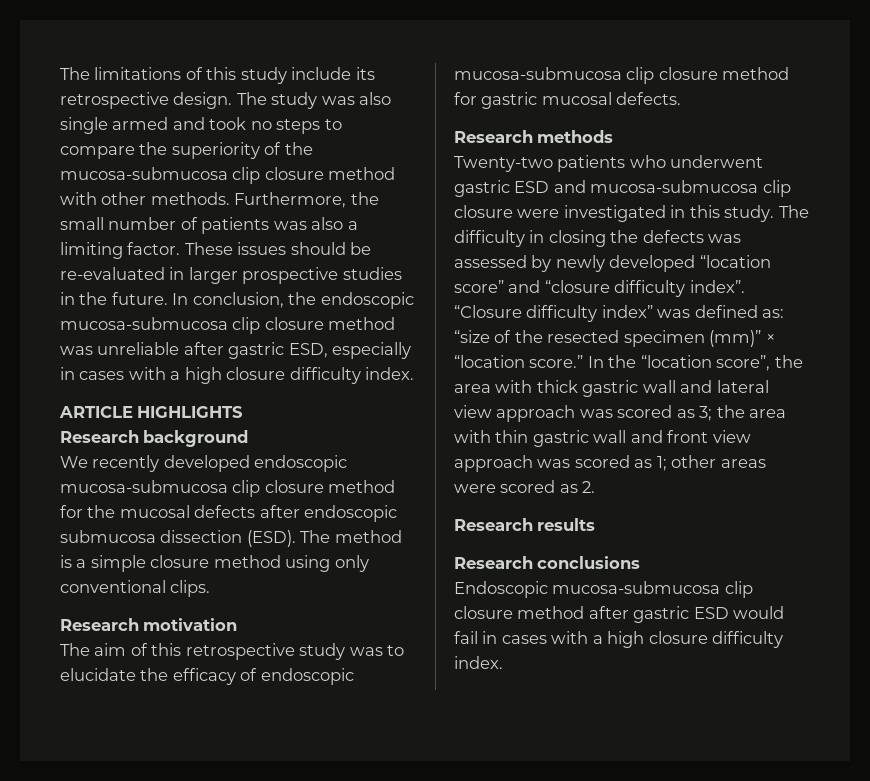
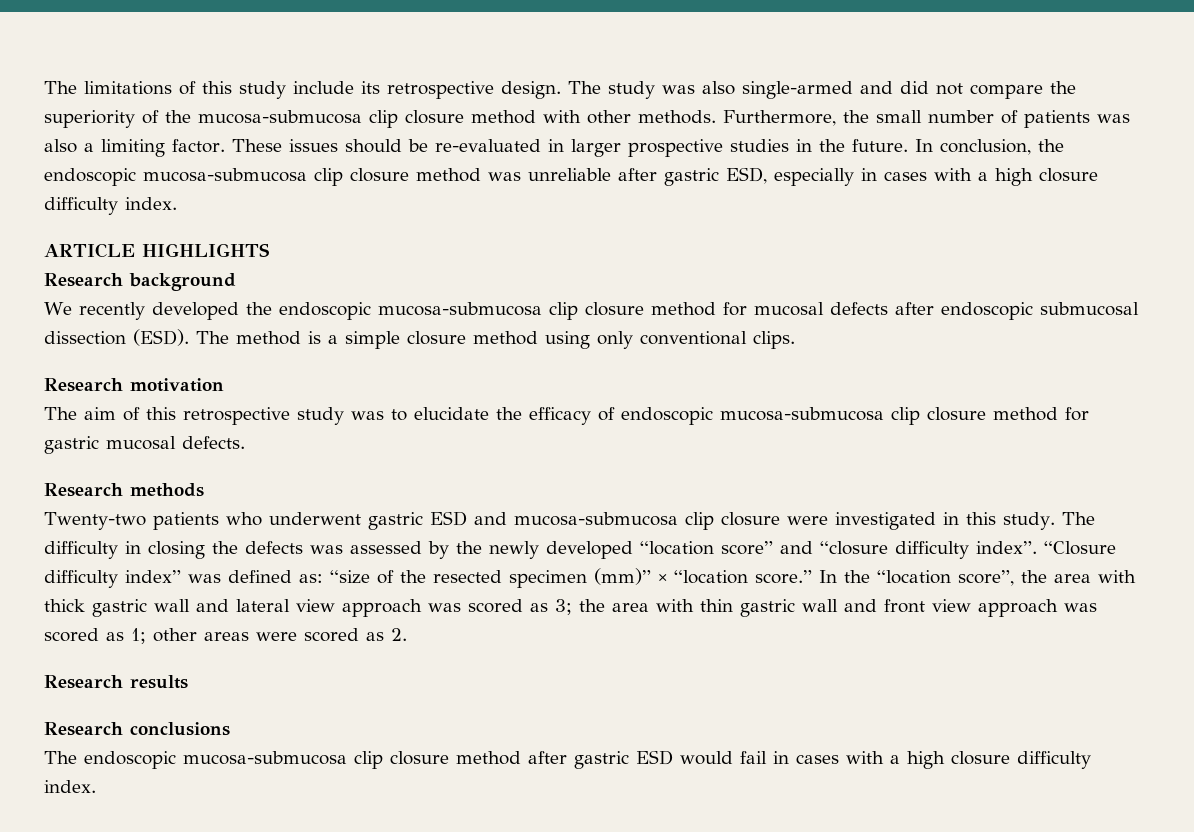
- The study was also single armed and took no steps to compare the superiority of the mucosa-submucosa clip closure method with other methods.
+ The study was also single-armed and did not compare the superiority of the mucosa-submucosa clip closure method with other methods.
- We recently developed endoscopic mucosa-submucosa clip closure method for the mucosal defects after endoscopic submucosa dissection (ESD).
+ We recently developed the endoscopic mucosa-submucosa clip closure method for mucosal defects after endoscopic submucosal dissection (ESD).
- The difficulty in closing the defects was assessed by newly developed “location score” and “closure difficulty index”.
+ The difficulty in closing the defects was assessed by the newly developed “location score” and “closure difficulty index”.
- Endoscopic mucosa-submucosa clip closure method after gastric ESD would fail in cases with a high closure difficulty index.
+ The endoscopic mucosa-submucosa clip closure method after gastric ESD would fail in cases with a high closure difficulty index.

